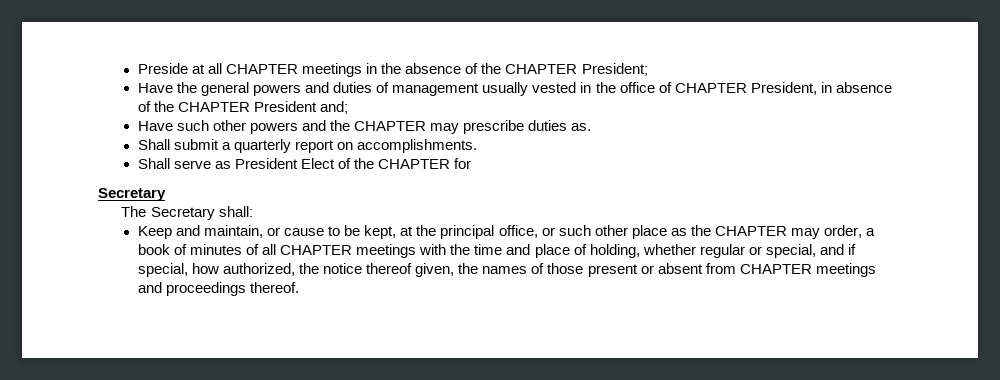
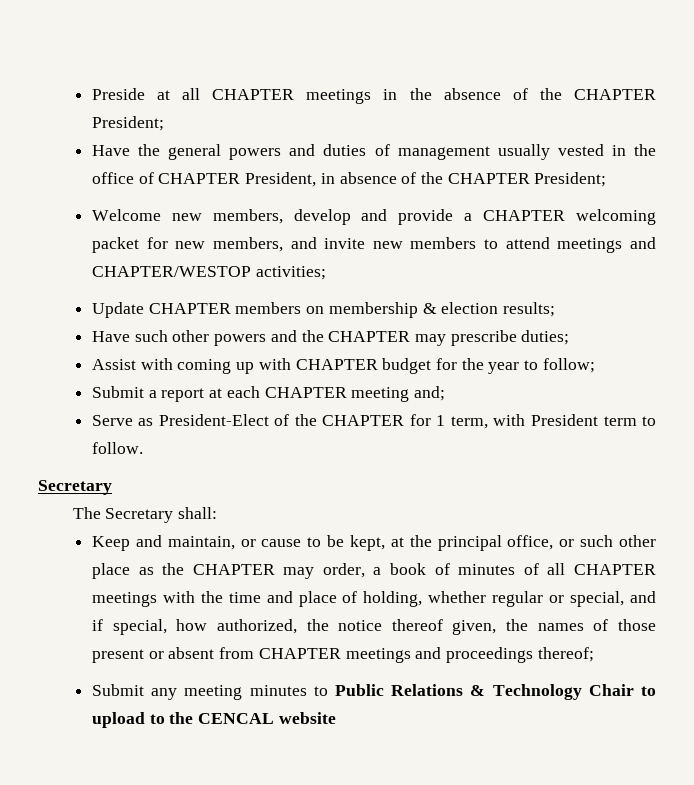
- Have the general powers and duties of management usually vested in the office of CHAPTER President, in absence of the CHAPTER President and;
+ Have the general powers and duties of management usually vested in the office of CHAPTER President, in absence of the CHAPTER President;
+ Welcome new members, develop and provide a CHAPTER welcoming packet for new members, and invite new members to attend meetings and CHAPTER/WESTOP activities;
+ Update CHAPTER members on membership & election results;
- Have such other powers and the CHAPTER may prescribe duties as.
- Shall submit a quarterly report on accomplishments.
- Shall serve as President Elect of the CHAPTER for
+ Have such other powers and the CHAPTER may prescribe duties;
+ Assist with coming up with CHAPTER budget for the year to follow;
+ Submit a report at each CHAPTER meeting and;
+ Serve as President-Elect of the CHAPTER for 1 term, with President term to follow.
- Keep and maintain, or cause to be kept, at the principal office, or such other place as the CHAPTER may order, a book of minutes of all CHAPTER meetings with the time and place of holding, whether regular or special, and if special, how authorized, the notice thereof given, the names of those present or absent from CHAPTER meetings and proceedings thereof.
+ Keep and maintain, or cause to be kept, at the principal office, or such other place as the CHAPTER may order, a book of minutes of all CHAPTER meetings with the time and place of holding, whether regular or special, and if special, how authorized, the notice thereof given, the names of those present or absent from CHAPTER meetings and proceedings thereof;
+ Submit any meeting minutes to Public Relations & Technology Chair to upload to the CENCAL website

